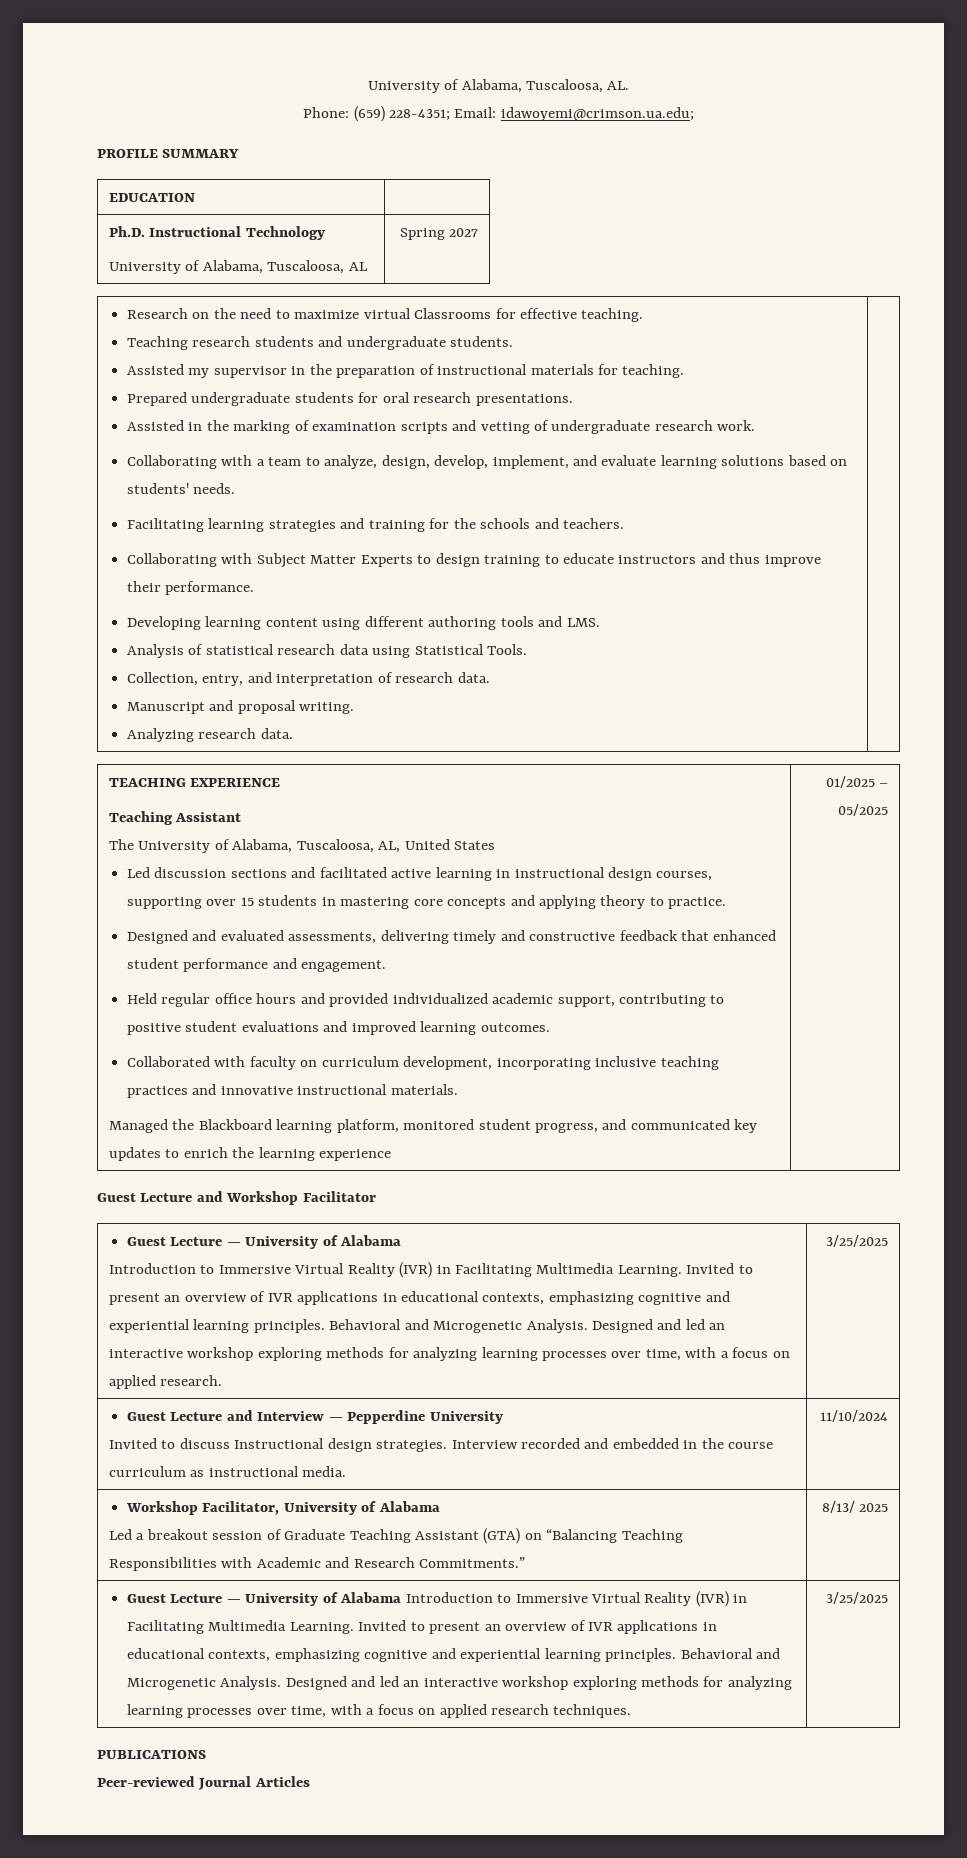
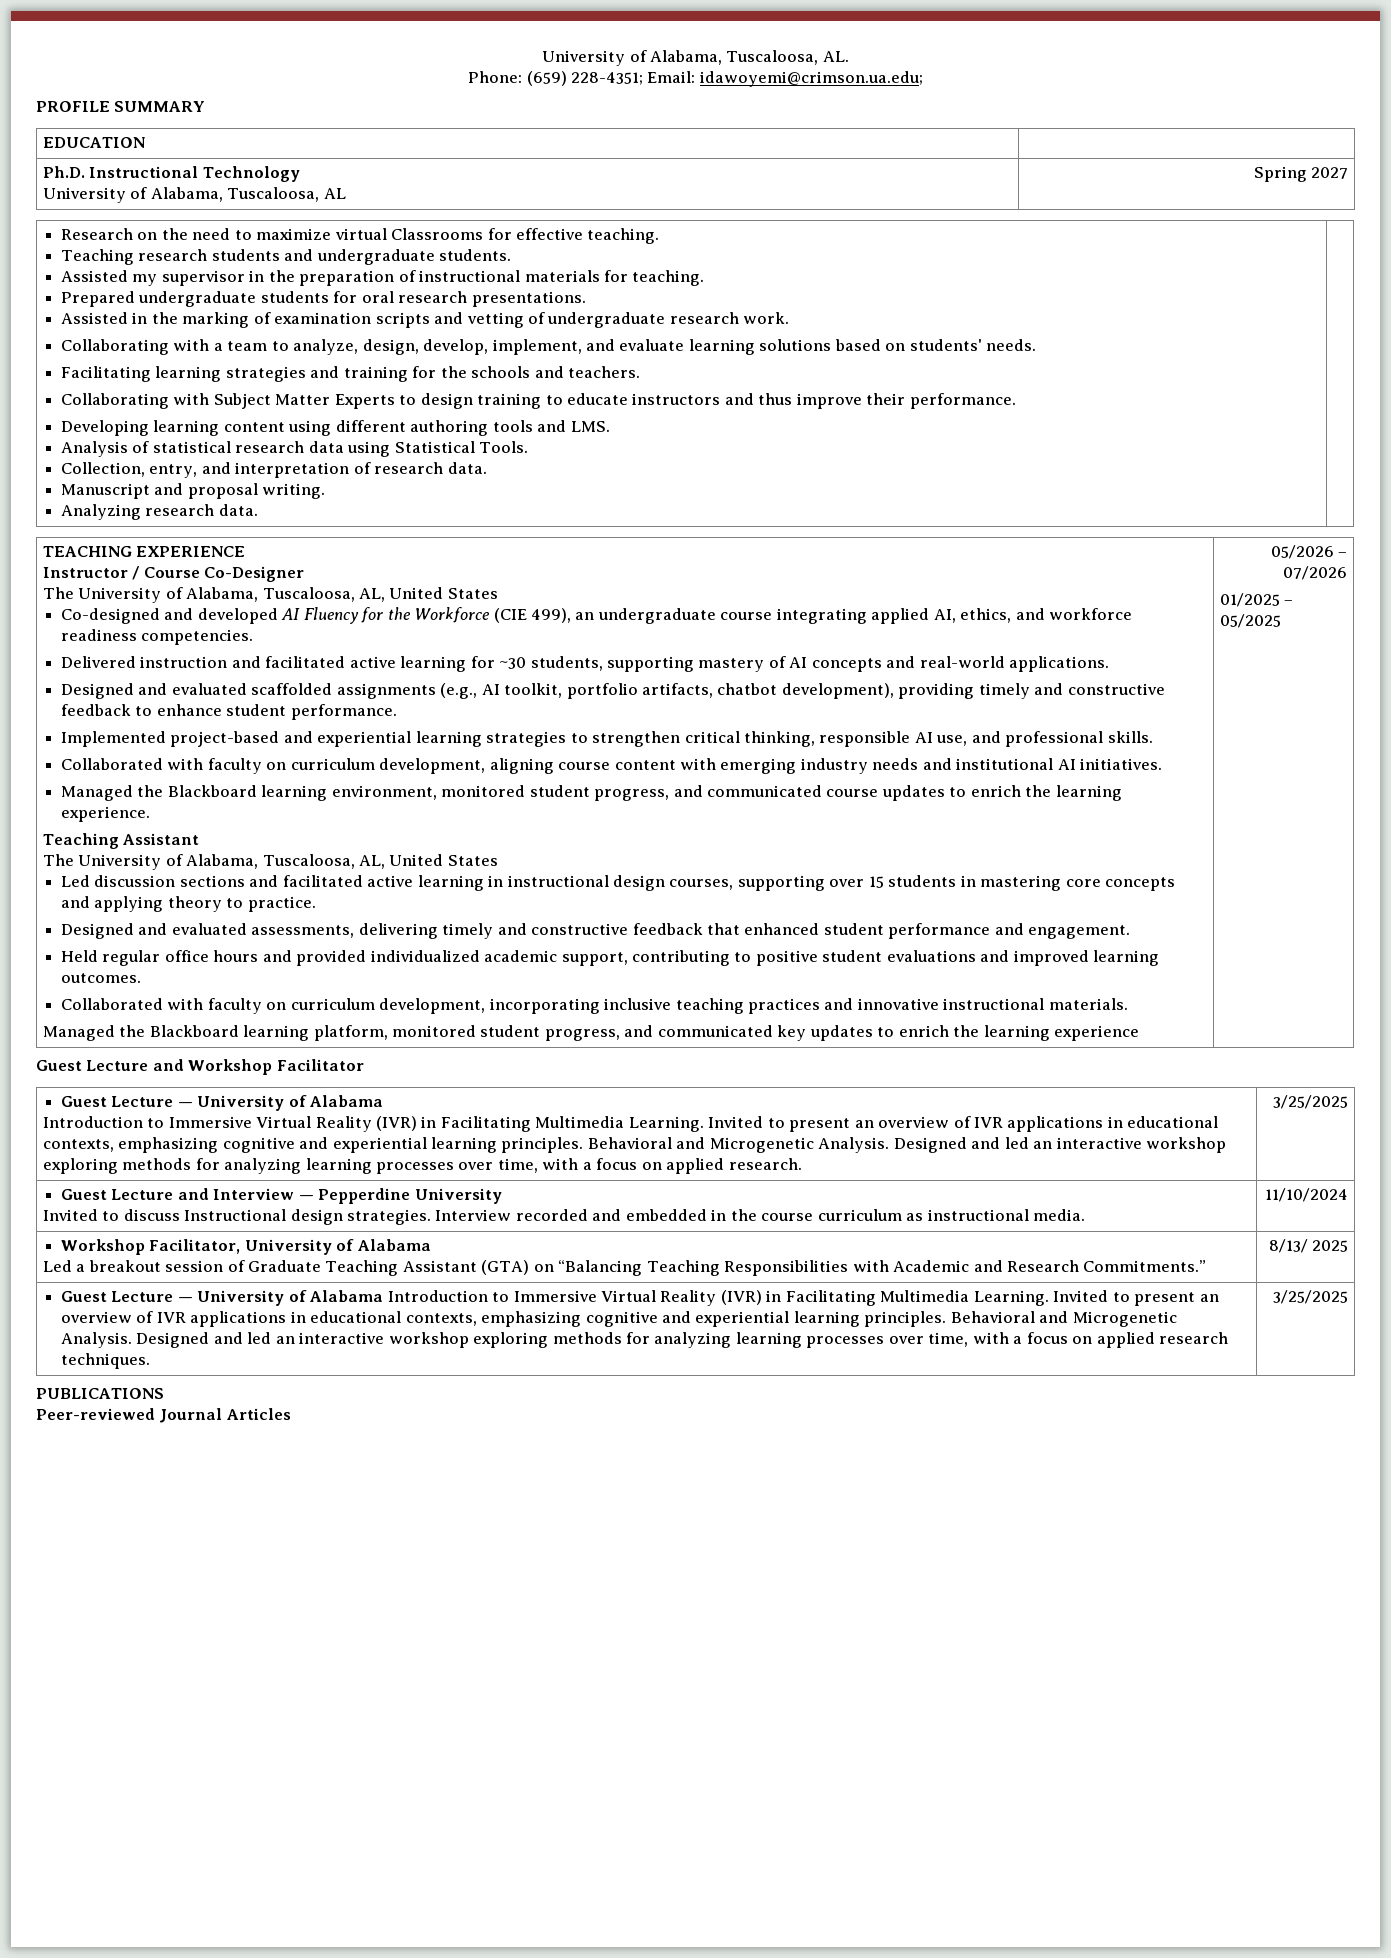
+ Instructor / Course Co-Designer
+ The University of Alabama, Tuscaloosa, AL, United States
+ Co-designed and developed AI Fluency for the Workforce (CIE 499), an undergraduate course integrating applied AI, ethics, and workforce readiness competencies.
+ Delivered instruction and facilitated active learning for ~30 students, supporting mastery of AI concepts and real-world applications.
+ Designed and evaluated scaffolded assignments (e.g., AI toolkit, portfolio artifacts, chatbot development), providing timely and constructive feedback to enhance student performance.
+ Implemented project-based and experiential learning strategies to strengthen critical thinking, responsible AI use, and professional skills.
+ Collaborated with faculty on curriculum development, aligning course content with emerging industry needs and institutional AI initiatives.
+ Managed the Blackboard learning environment, monitored student progress, and communicated course updates to enrich the learning experience.
+ 05/2026 – 07/2026

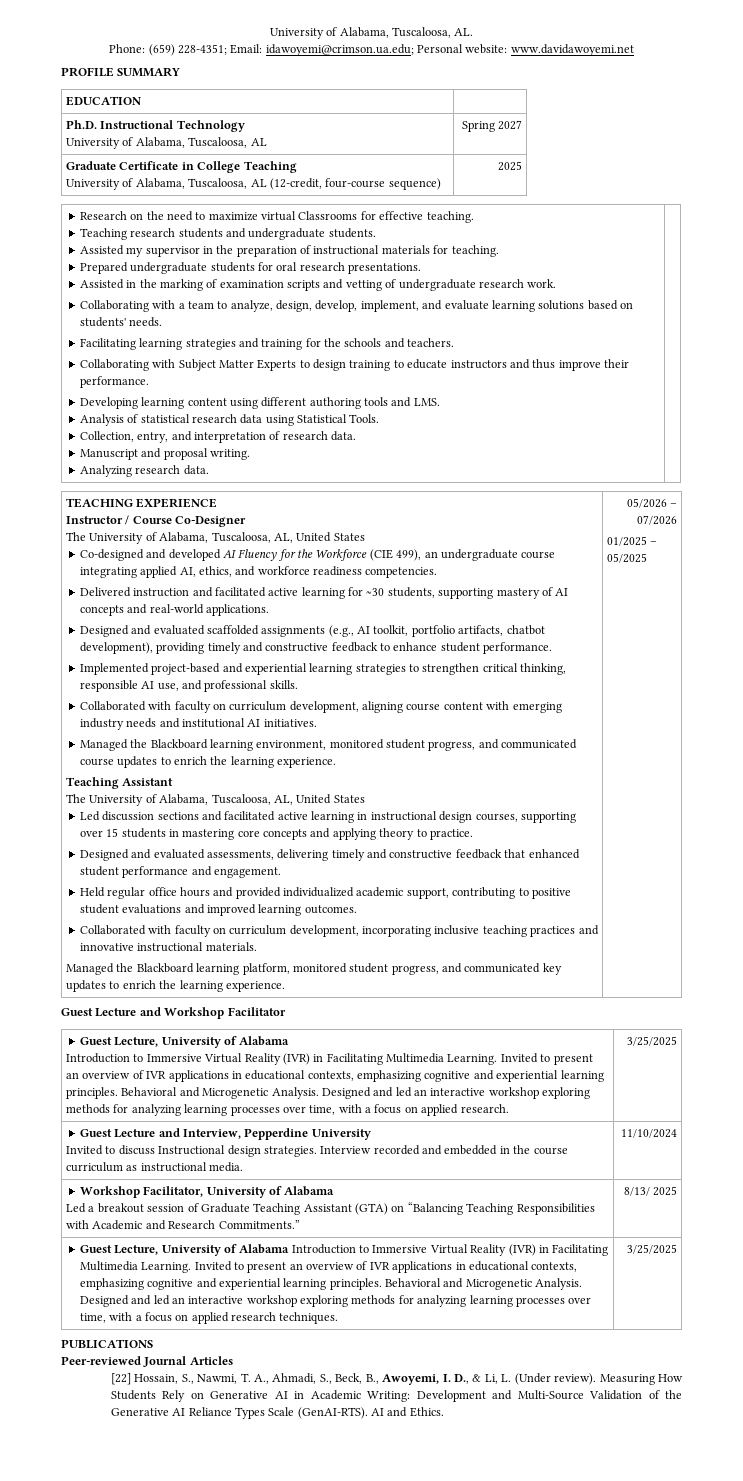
- Phone: (659) 228-4351; Email: idawoyemi@crimson.ua.edu;
+ Phone: (659) 228-4351; Email: idawoyemi@crimson.ua.edu; Personal website: www.davidawoyemi.net
+ Graduate Certificate in College Teaching
+ University of Alabama, Tuscaloosa, AL (12-credit, four-course sequence) | 2025
- Managed the Blackboard learning platform, monitored student progress, and communicated key updates to enrich the learning experience
+ Managed the Blackboard learning platform, monitored student progress, and communicated key updates to enrich the learning experience.
  Guest Lecture and Workshop Facilitator
- Guest Lecture — University of Alabama
+ Guest Lecture, University of Alabama
- Guest Lecture and Interview — Pepperdine University
+ Guest Lecture and Interview, Pepperdine University
- Guest Lecture — University of Alabama Introduction to Immersive Virtual Reality (IVR) in Facilitating Multimedia Learning.
+ Guest Lecture, University of Alabama Introduction to Immersive Virtual Reality (IVR) in Facilitating Multimedia Learning.
+ [22] Hossain, S., Nawmi, T. A., Ahmadi, S., Beck, B., Awoyemi, I. D., & Li, L. (Under review). Measuring How Students Rely on Generative AI in Academic Writing: Development and Multi-Source Validation of the Generative AI Reliance Types Scale (GenAI-RTS). AI and Ethics.

